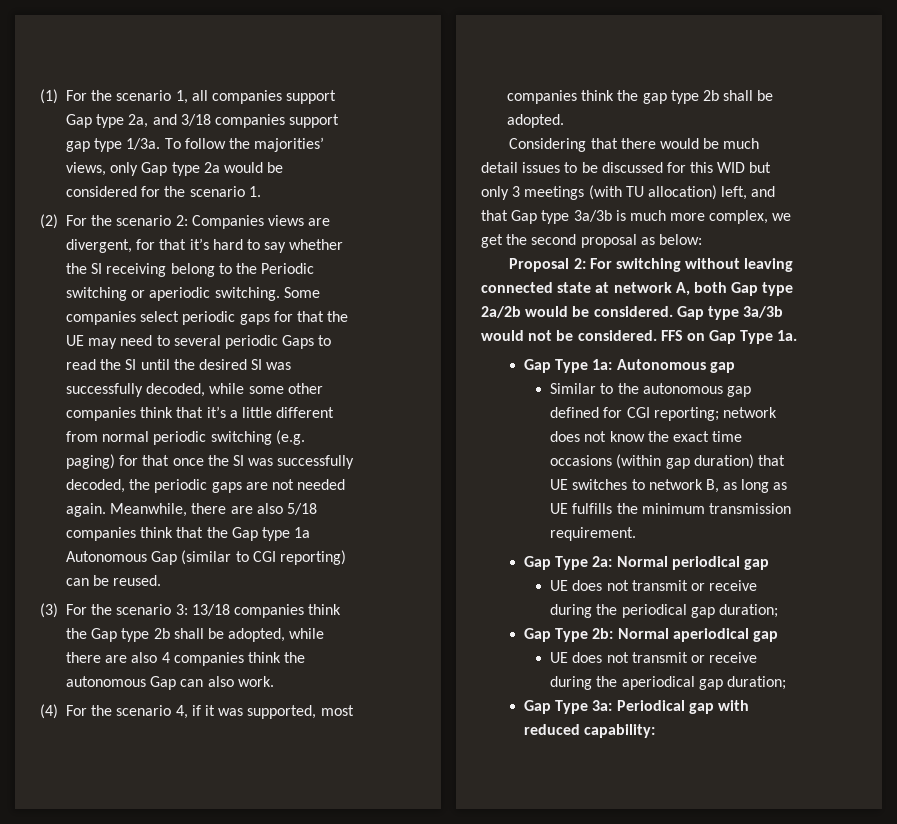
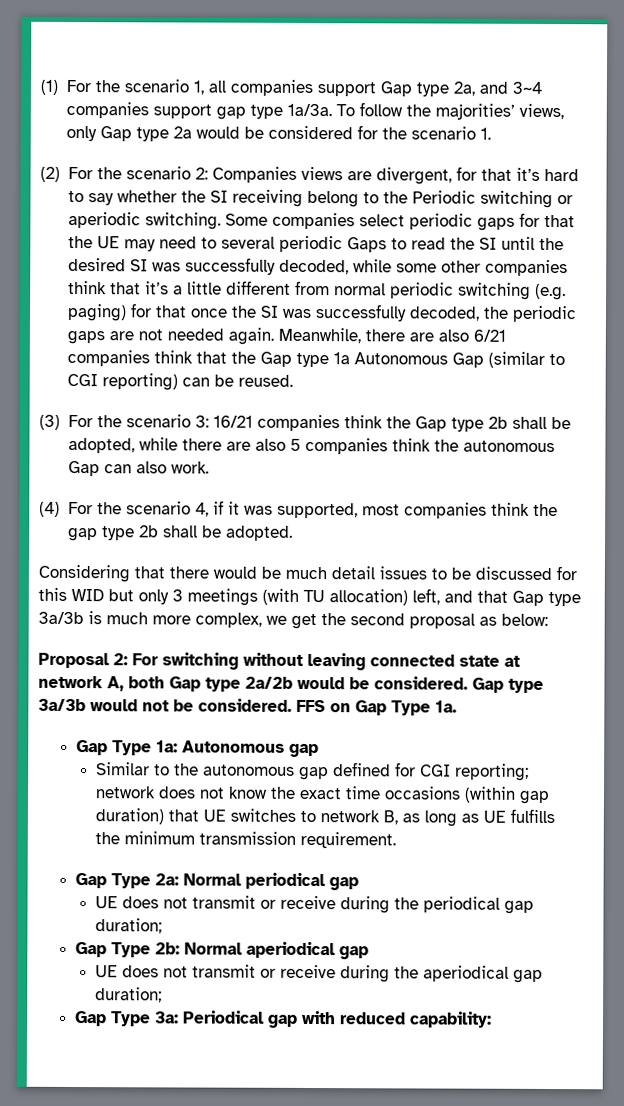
- (1) For the scenario 1, all companies support Gap type 2a, and 3/18 companies support gap type 1/3a.
+ (1) For the scenario 1, all companies support Gap type 2a, and 3~4 companies support gap type 1a/3a.
- Meanwhile, there are also 5/18 companies think that the Gap type 1a Autonomous Gap (similar to CGI reporting) can be reused.
+ Meanwhile, there are also 6/21 companies think that the Gap type 1a Autonomous Gap (similar to CGI reporting) can be reused.
- (3) For the scenario 3: 13/18 companies think the Gap type 2b shall be adopted, while there are also 4 companies think the autonomous Gap can also work.
+ (3) For the scenario 3: 16/21 companies think the Gap type 2b shall be adopted, while there are also 5 companies think the autonomous Gap can also work.

